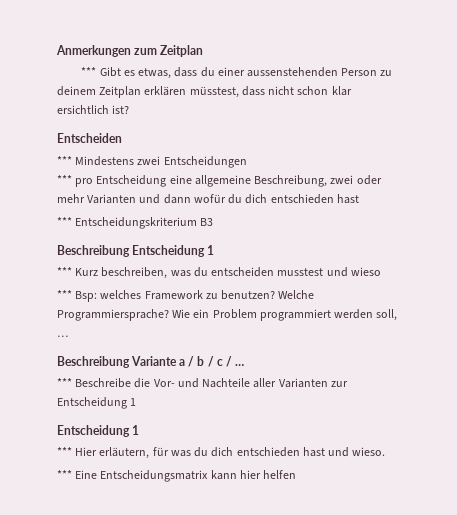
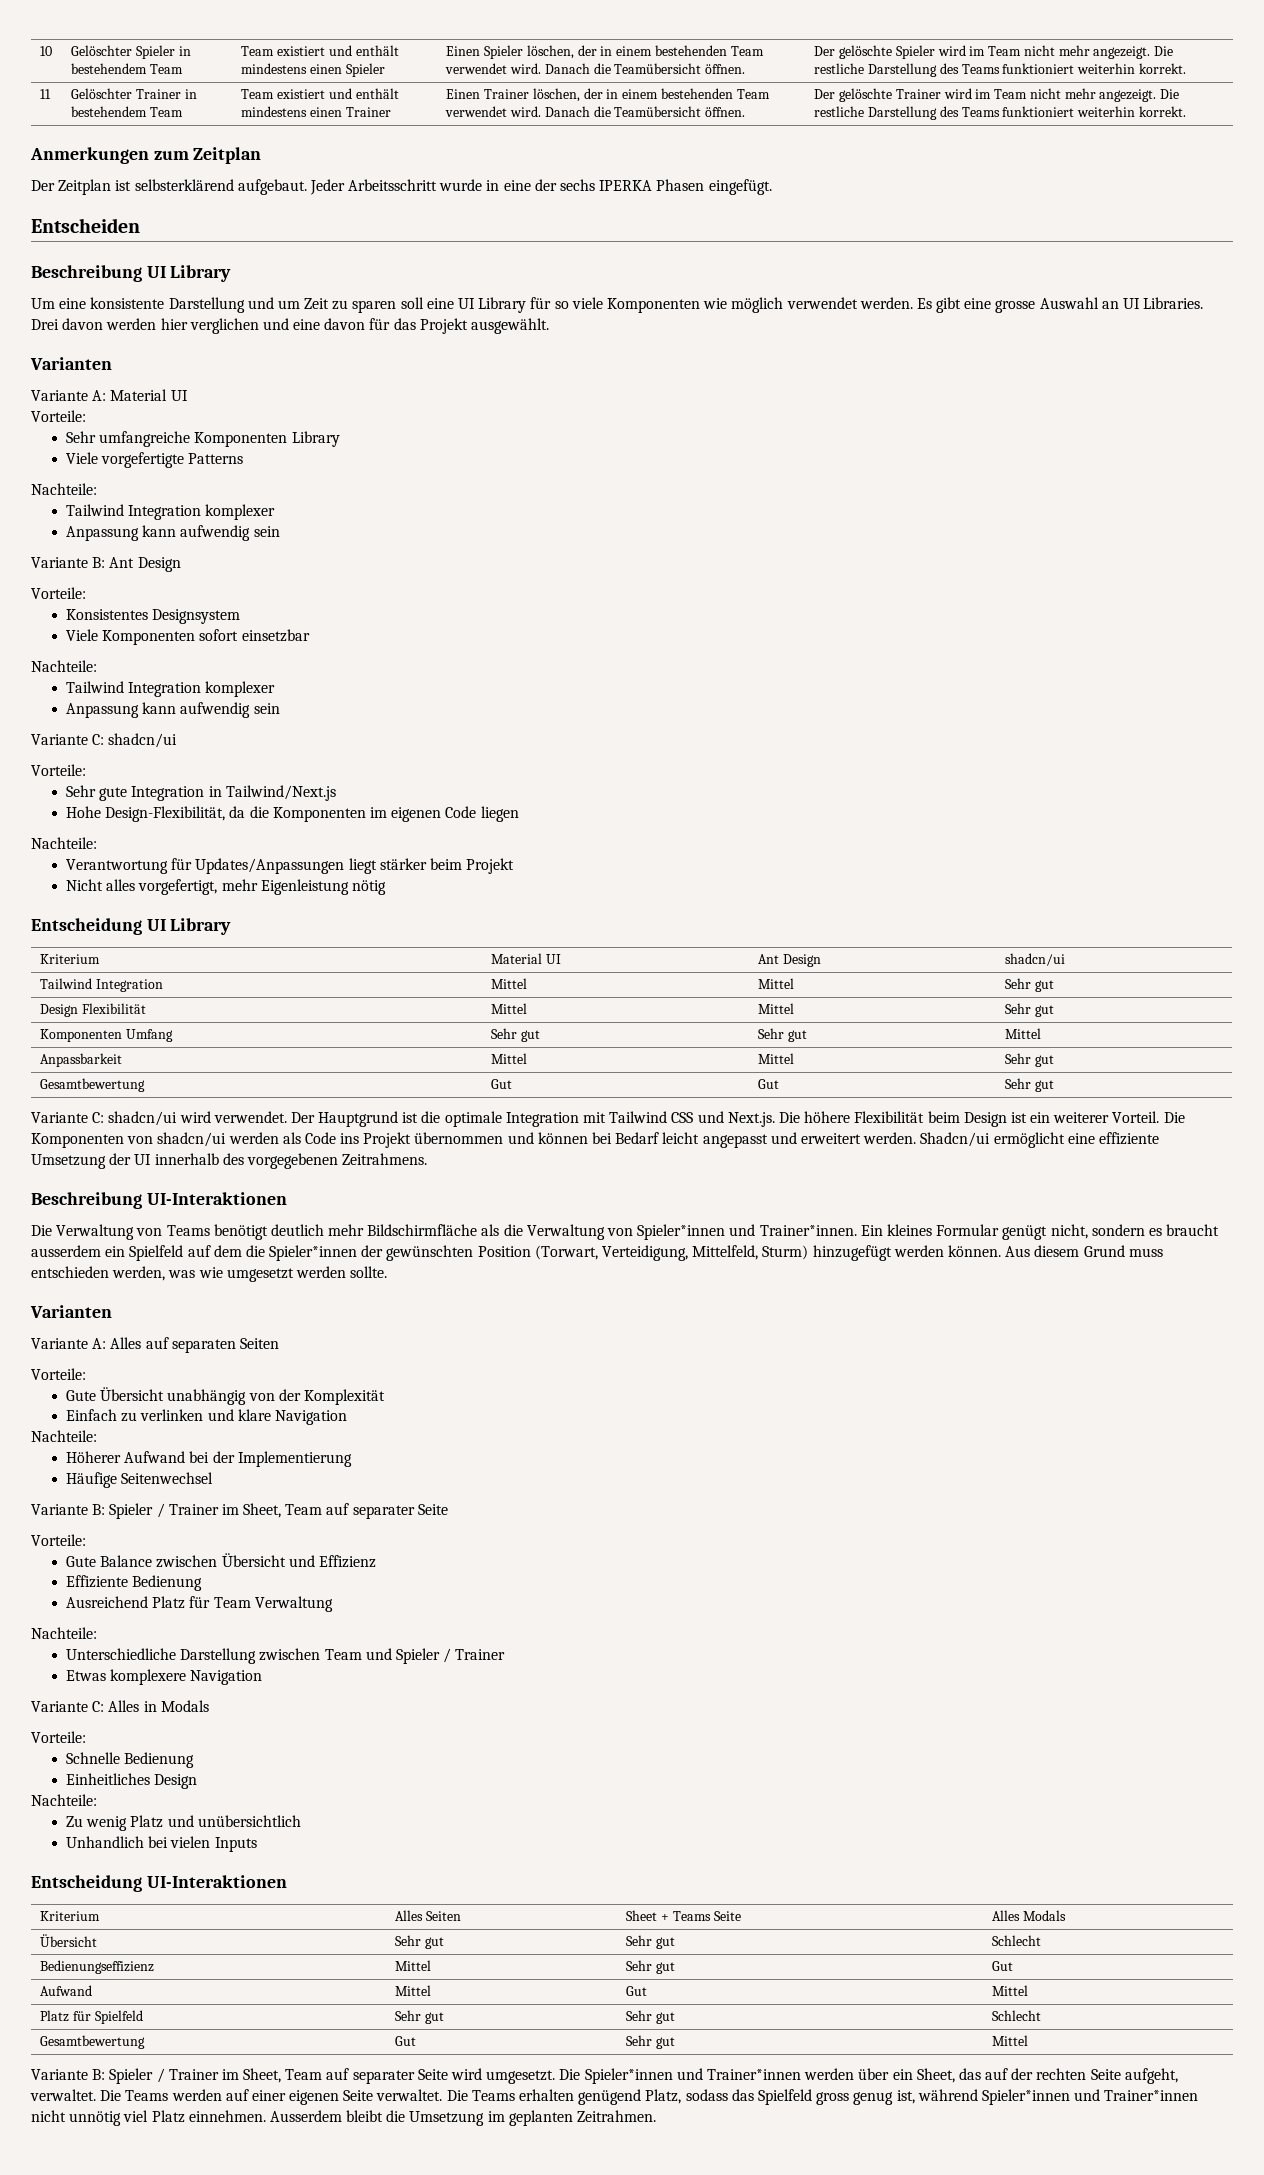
+ 10 | Gelöschter Spieler in bestehendem Team | Team existiert und enthält mindestens einen Spieler | Einen Spieler löschen, der in einem bestehenden Team verwendet wird. Danach die Teamübersicht öffnen. | Der gelöschte Spieler wird im Team nicht mehr angezeigt. Die restliche Darstellung des Teams funktioniert weiterhin korrekt.
+ 11 | Gelöschter Trainer in bestehendem Team | Team existiert und enthält mindestens einen Trainer | Einen Trainer löschen, der in einem bestehenden Team verwendet wird. Danach die Teamübersicht öffnen. | Der gelöschte Trainer wird im Team nicht mehr angezeigt. Die restliche Darstellung des Teams funktioniert weiterhin korrekt.
  Anmerkungen zum Zeitplan
- *** Gibt es etwas, dass du einer aussenstehenden Person zu deinem Zeitplan erklären müsstest, dass nicht schon klar ersichtlich ist?
+ Der Zeitplan ist selbsterklärend aufgebaut. Jeder Arbeitsschritt wurde in eine der sechs IPERKA Phasen eingefügt.
  Entscheiden
- *** Mindestens zwei Entscheidungen
- *** pro Entscheidung eine allgemeine Beschreibung, zwei oder mehr Varianten und dann wofür du dich entschieden hast
- *** Entscheidungskriterium B3
- Beschreibung Entscheidung 1
- *** Kurz beschreiben, was du entscheiden musstest und wieso
- *** Bsp: welches Framework zu benutzen? Welche Programmiersprache? Wie ein Problem programmiert werden soll, …
- Beschreibung Variante a / b / c / …
- *** Beschreibe die Vor- und Nachteile aller Varianten zur Entscheidung 1
- Entscheidung 1
- *** Hier erläutern, für was du dich entschieden hast und wieso.
- *** Eine Entscheidungsmatrix kann hier helfen
+ Beschreibung UI Library
+ Um eine konsistente Darstellung und um Zeit zu sparen soll eine UI Library für so viele Komponenten wie möglich verwendet werden. Es gibt eine grosse Auswahl an UI Libraries. Drei davon werden hier verglichen und eine davon für das Projekt ausgewählt.
+ Varianten
+ Variante A: Material UI
+ Vorteile:
+ Sehr umfangreiche Komponenten Library
+ Viele vorgefertigte Patterns
+ Nachteile:
+ Tailwind Integration komplexer
+ Anpassung kann aufwendig sein
+ Variante B: Ant Design
+ Vorteile:
+ Konsistentes Designsystem
+ Viele Komponenten sofort einsetzbar
+ Nachteile:
+ Tailwind Integration komplexer
+ Anpassung kann aufwendig sein
+ Variante C: shadcn/ui
+ Vorteile:
+ Sehr gute Integration in Tailwind/Next.js
+ Hohe Design-Flexibilität, da die Komponenten im eigenen Code liegen
+ Nachteile:
+ Verantwortung für Updates/Anpassungen liegt stärker beim Projekt
+ Nicht alles vorgefertigt, mehr Eigenleistung nötig
+ Entscheidung UI Library
+ Kriterium | Material UI | Ant Design | shadcn/ui
+ Tailwind Integration | Mittel | Mittel | Sehr gut
+ Design Flexibilität | Mittel | Mittel | Sehr gut
+ Komponenten Umfang | Sehr gut | Sehr gut | Mittel
+ Anpassbarkeit | Mittel | Mittel | Sehr gut
+ Gesamtbewertung | Gut | Gut | Sehr gut
+ Variante C: shadcn/ui wird verwendet. Der Hauptgrund ist die optimale Integration mit Tailwind CSS und Next.js. Die höhere Flexibilität beim Design ist ein weiterer Vorteil. Die Komponenten von shadcn/ui werden als Code ins Projekt übernommen und können bei Bedarf leicht angepasst und erweitert werden. Shadcn/ui ermöglicht eine effiziente Umsetzung der UI innerhalb des vorgegebenen Zeitrahmens.
+ Beschreibung UI-Interaktionen
+ Die Verwaltung von Teams benötigt deutlich mehr Bildschirmfläche als die Verwaltung von Spieler*innen und Trainer*innen. Ein kleines Formular genügt nicht, sondern es braucht ausserdem ein Spielfeld auf dem die Spieler*innen der gewünschten Position (Torwart, Verteidigung, Mittelfeld, Sturm) hinzugefügt werden können. Aus diesem Grund muss entschieden werden, was wie umgesetzt werden sollte.
+ Varianten
+ Variante A: Alles auf separaten Seiten
+ Vorteile:
+ Gute Übersicht unabhängig von der Komplexität
+ Einfach zu verlinken und klare Navigation
+ Nachteile:
+ Höherer Aufwand bei der Implementierung
+ Häufige Seitenwechsel
+ Variante B: Spieler / Trainer im Sheet, Team auf separater Seite
+ Vorteile:
+ Gute Balance zwischen Übersicht und Effizienz
+ Effiziente Bedienung
+ Ausreichend Platz für Team Verwaltung
+ Nachteile:
+ Unterschiedliche Darstellung zwischen Team und Spieler / Trainer
+ Etwas komplexere Navigation
+ Variante C: Alles in Modals
+ Vorteile:
+ Schnelle Bedienung
+ Einheitliches Design
+ Nachteile:
+ Zu wenig Platz und unübersichtlich
+ Unhandlich bei vielen Inputs
+ Entscheidung UI-Interaktionen
+ Kriterium | Alles Seiten | Sheet + Teams Seite | Alles Modals
+ Übersicht | Sehr gut | Sehr gut | Schlecht
+ Bedienungseffizienz | Mittel | Sehr gut | Gut
+ Aufwand | Mittel | Gut | Mittel
+ Platz für Spielfeld | Sehr gut | Sehr gut | Schlecht
+ Gesamtbewertung | Gut | Sehr gut | Mittel
+ Variante B: Spieler / Trainer im Sheet, Team auf separater Seite wird umgesetzt. Die Spieler*innen und Trainer*innen werden über ein Sheet, das auf der rechten Seite aufgeht, verwaltet. Die Teams werden auf einer eigenen Seite verwaltet. Die Teams erhalten genügend Platz, sodass das Spielfeld gross genug ist, während Spieler*innen und Trainer*innen nicht unnötig viel Platz einnehmen. Ausserdem bleibt die Umsetzung im geplanten Zeitrahmen.

